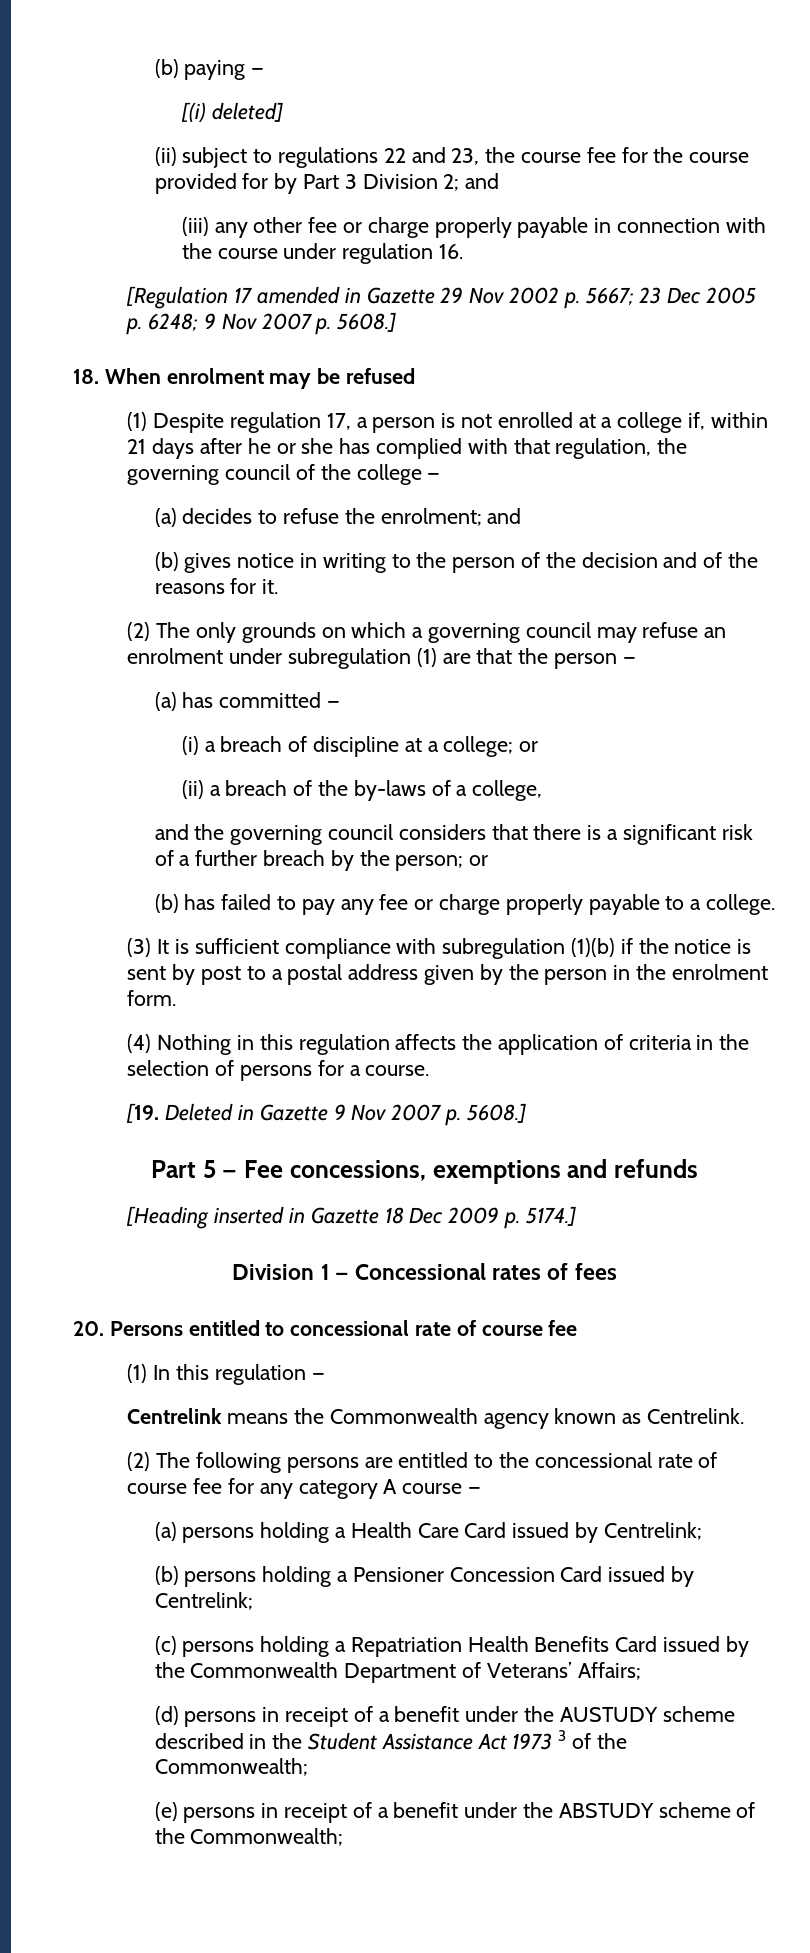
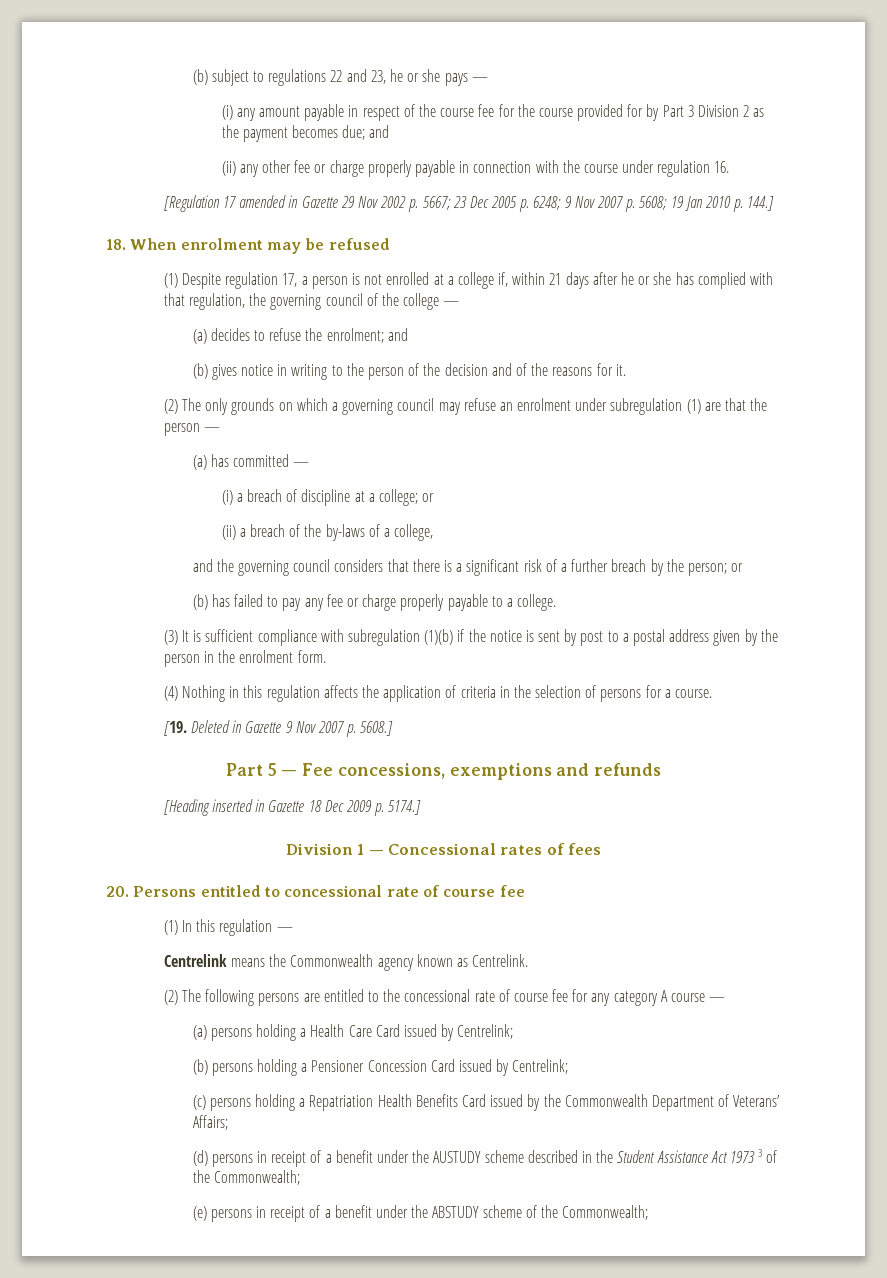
- (b) paying —
- [(i) deleted]
- (ii) subject to regulations 22 and 23, the course fee for the course provided for by Part 3 Division 2; and
- (iii) any other fee or charge properly payable in connection with the course under regulation 16.
+ (b) subject to regulations 22 and 23, he or she pays —
+ (i) any amount payable in respect of the course fee for the course provided for by Part 3 Division 2 as the payment becomes due; and
+ (ii) any other fee or charge properly payable in connection with the course under regulation 16.
- [Regulation 17 amended in Gazette 29 Nov 2002 p. 5667; 23 Dec 2005 p. 6248; 9 Nov 2007 p. 5608.]
+ [Regulation 17 amended in Gazette 29 Nov 2002 p. 5667; 23 Dec 2005 p. 6248; 9 Nov 2007 p. 5608; 19 Jan 2010 p. 144.]

